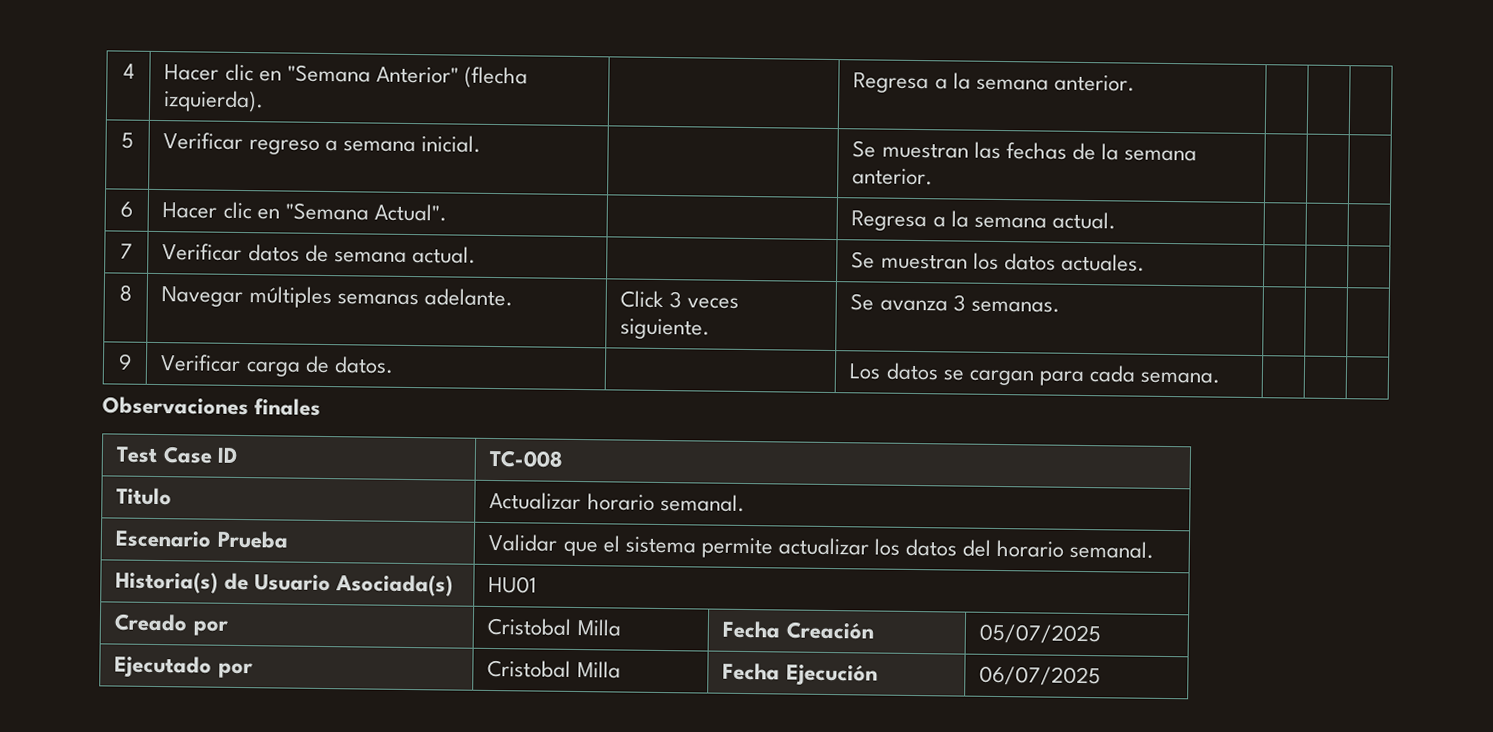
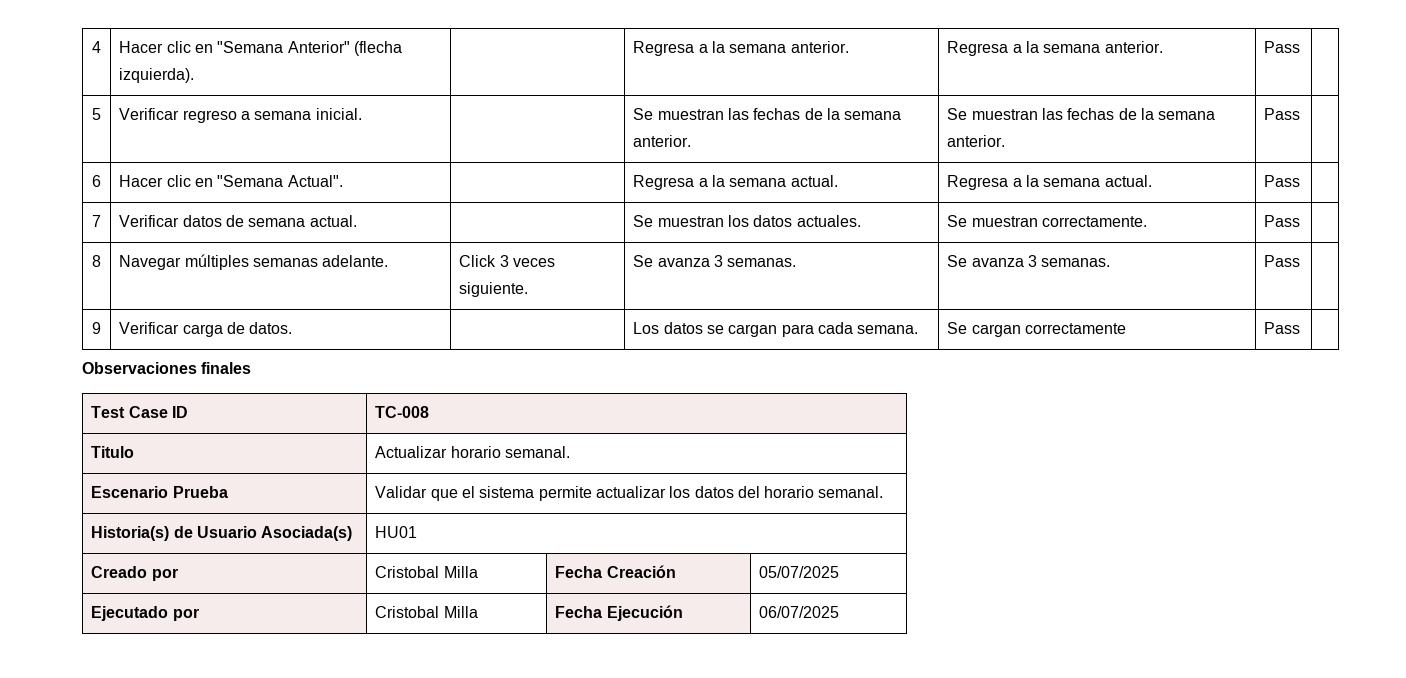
- 4 | Hacer clic en "Semana Anterior" (flecha izquierda). | | Regresa a la semana anterior. | | |
+ 4 | Hacer clic en "Semana Anterior" (flecha izquierda). | | Regresa a la semana anterior. | Regresa a la semana anterior. | Pass |
- 5 | Verificar regreso a semana inicial. | | Se muestran las fechas de la semana anterior. | | |
+ 5 | Verificar regreso a semana inicial. | | Se muestran las fechas de la semana anterior. | Se muestran las fechas de la semana anterior. | Pass |
- 6 | Hacer clic en "Semana Actual". | | Regresa a la semana actual. | | |
+ 6 | Hacer clic en "Semana Actual". | | Regresa a la semana actual. | Regresa a la semana actual. | Pass |
- 7 | Verificar datos de semana actual. | | Se muestran los datos actuales. | | |
+ 7 | Verificar datos de semana actual. | | Se muestran los datos actuales. | Se muestran correctamente. | Pass |
- 8 | Navegar múltiples semanas adelante. | Click 3 veces siguiente. | Se avanza 3 semanas. | | |
+ 8 | Navegar múltiples semanas adelante. | Click 3 veces siguiente. | Se avanza 3 semanas. | Se avanza 3 semanas. | Pass |
- 9 | Verificar carga de datos. | | Los datos se cargan para cada semana. | | |
+ 9 | Verificar carga de datos. | | Los datos se cargan para cada semana. | Se cargan correctamente | Pass |

